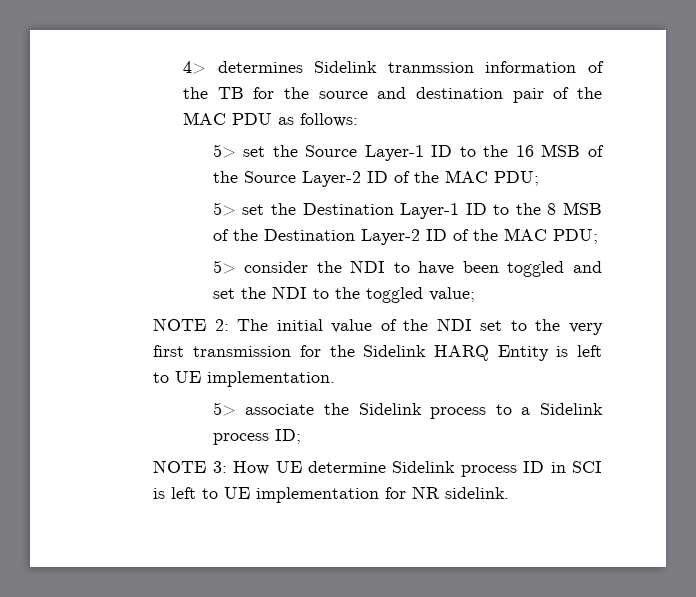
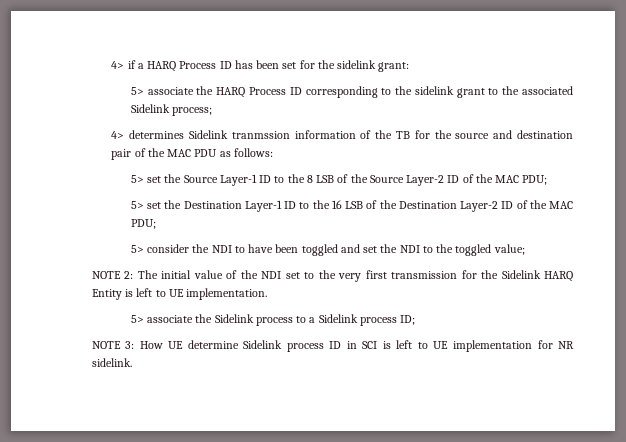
+ 4> if a HARQ Process ID has been set for the sidelink grant:
+ 5> associate the HARQ Process ID corresponding to the sidelink grant to the associated Sidelink process;
- 5> set the Source Layer-1 ID to the 16 MSB of the Source Layer-2 ID of the MAC PDU;
+ 5> set the Source Layer-1 ID to the 8 LSB of the Source Layer-2 ID of the MAC PDU;
- 5> set the Destination Layer-1 ID to the 8 MSB of the Destination Layer-2 ID of the MAC PDU;
+ 5> set the Destination Layer-1 ID to the 16 LSB of the Destination Layer-2 ID of the MAC PDU;

